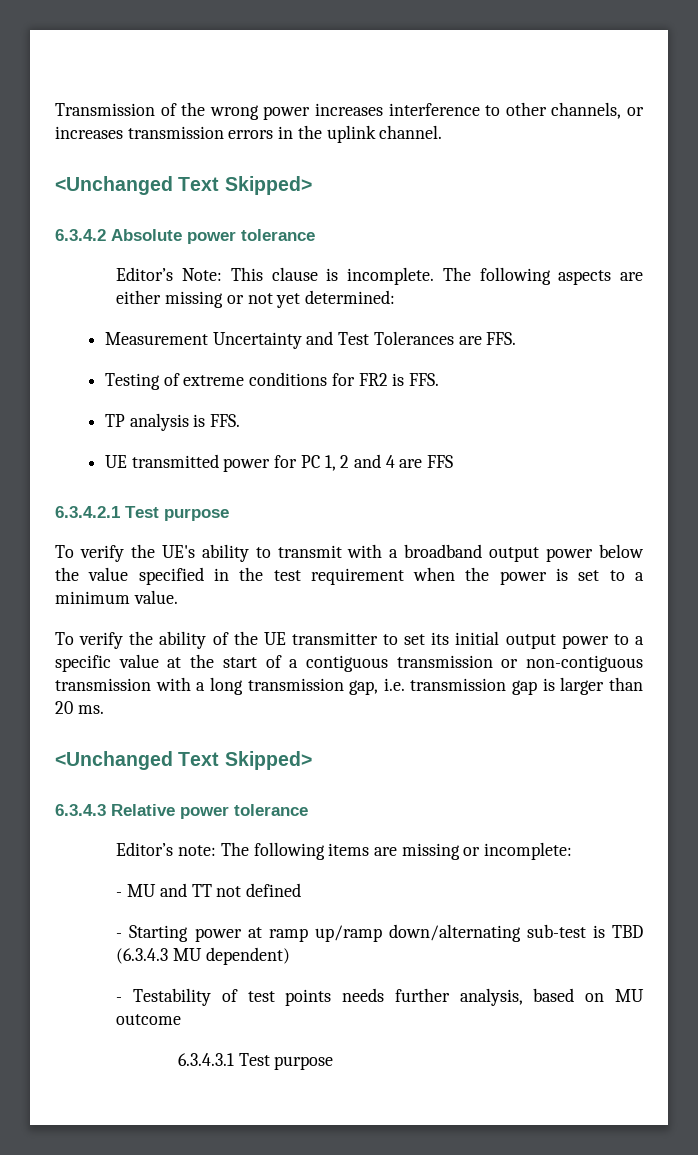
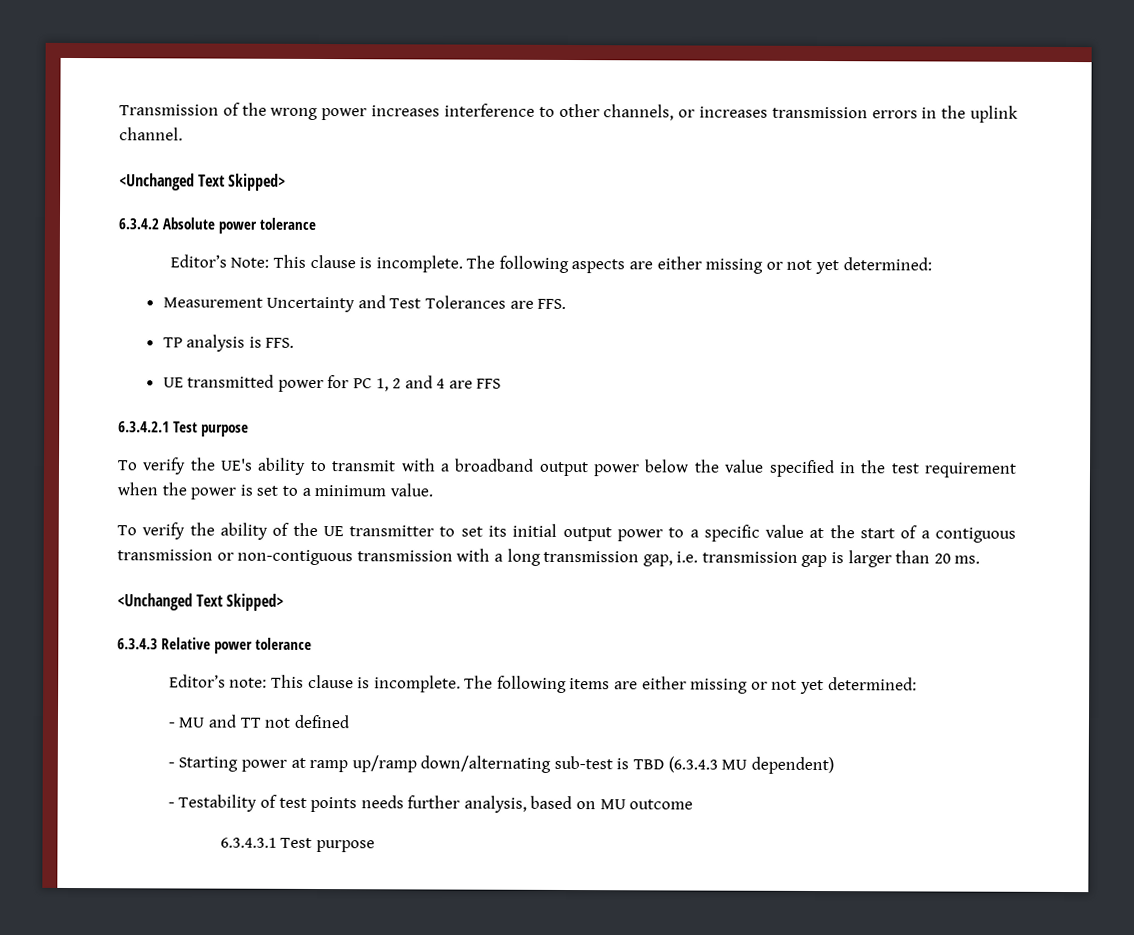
- Testing of extreme conditions for FR2 is FFS.
- Editor’s note: The following items are missing or incomplete:
+ Editor’s note: This clause is incomplete. The following items are either missing or not yet determined:

